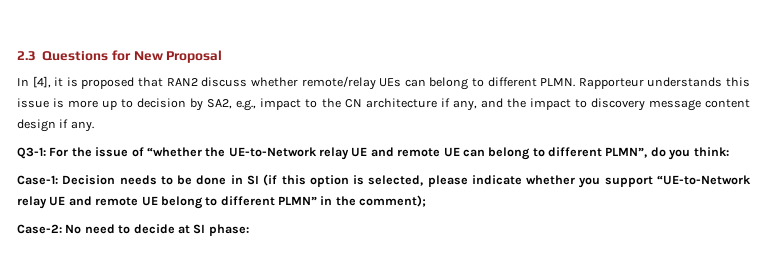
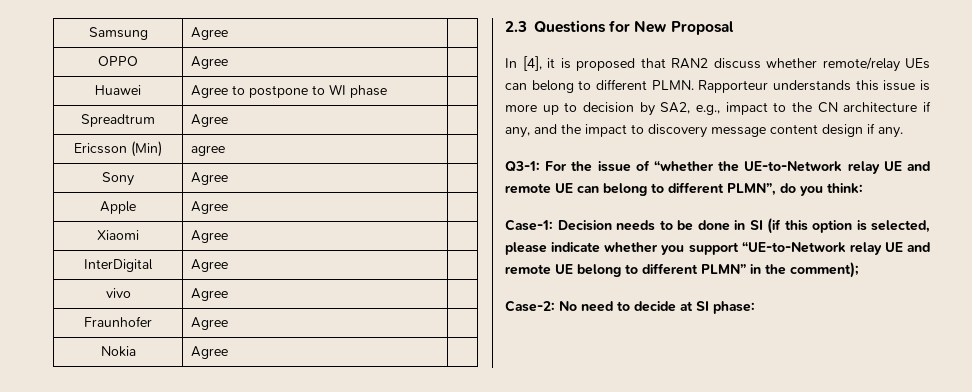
+ Samsung | Agree |
+ OPPO | Agree |
+ Huawei | Agree to postpone to WI phase |
+ Spreadtrum | Agree |
+ Ericsson (Min) | agree |
+ Sony | Agree |
+ Apple | Agree |
+ Xiaomi | Agree |
+ InterDigital | Agree |
+ vivo | Agree |
+ Fraunhofer | Agree |
+ Nokia | Agree |

